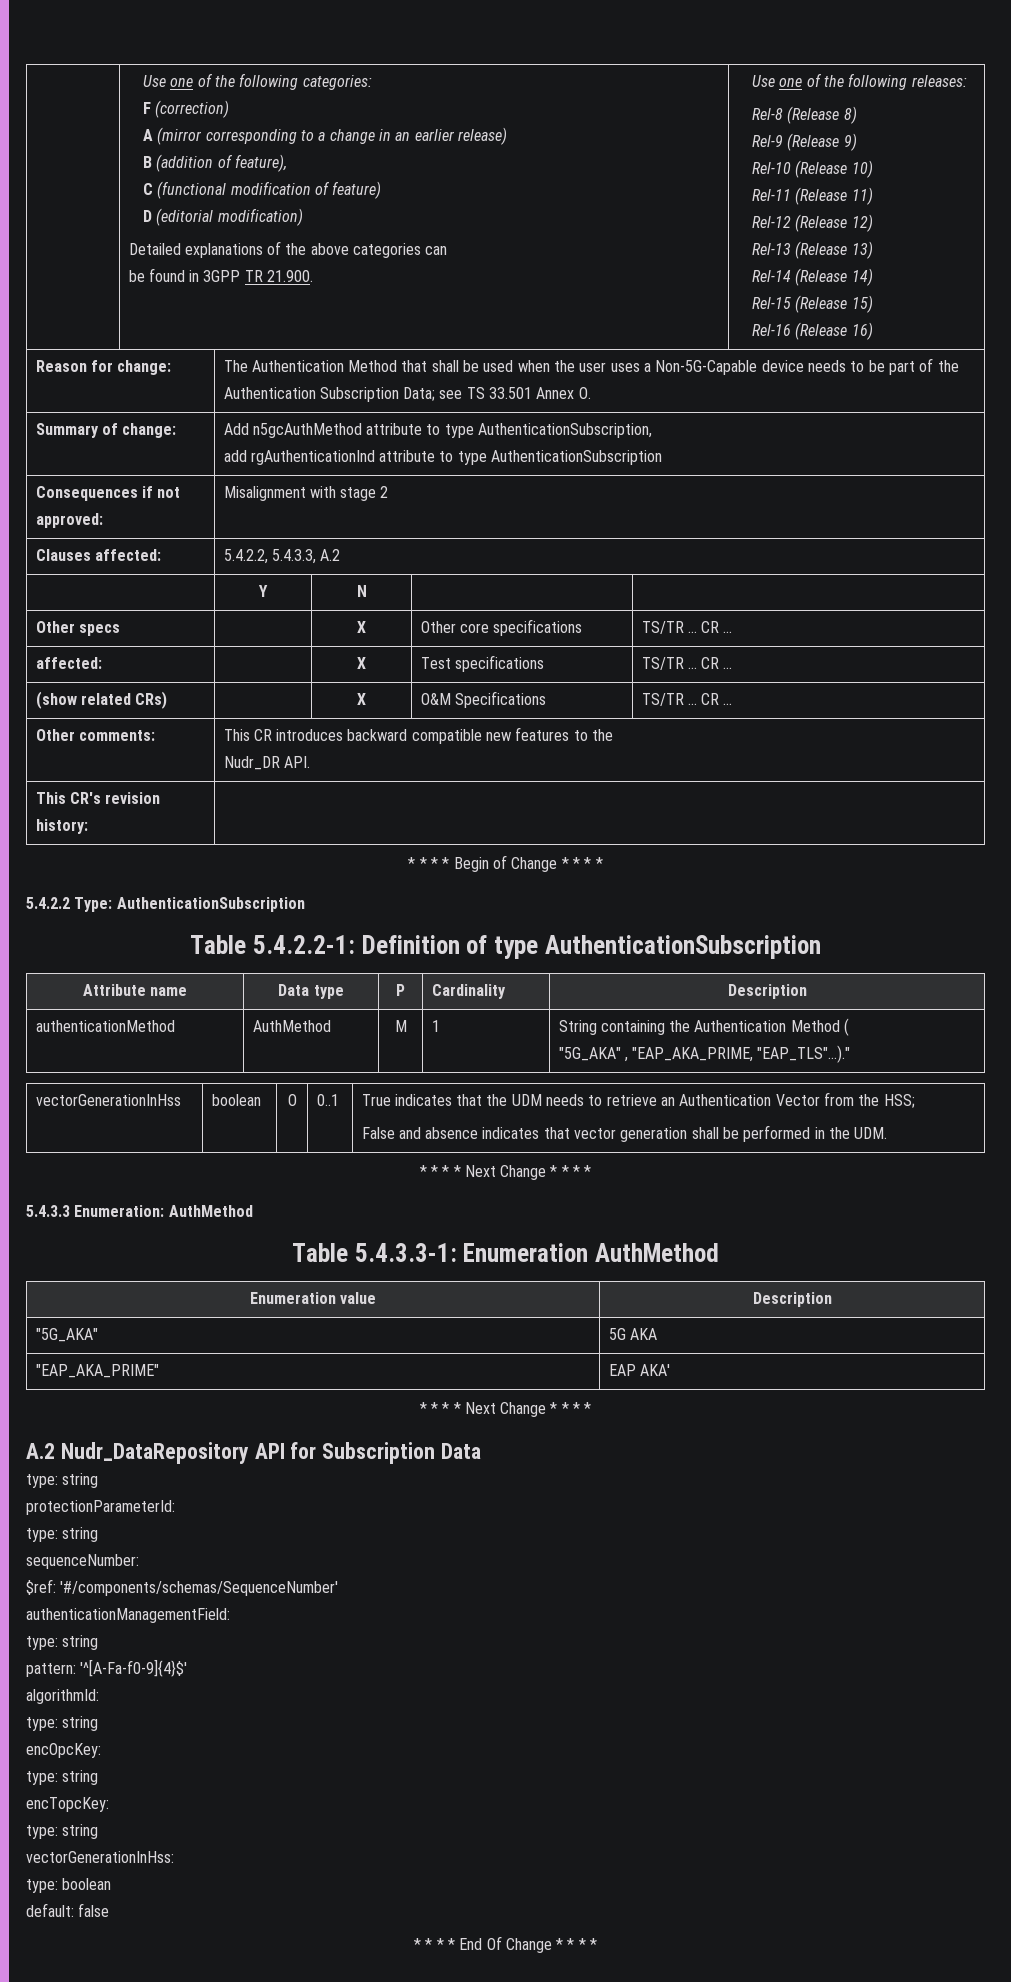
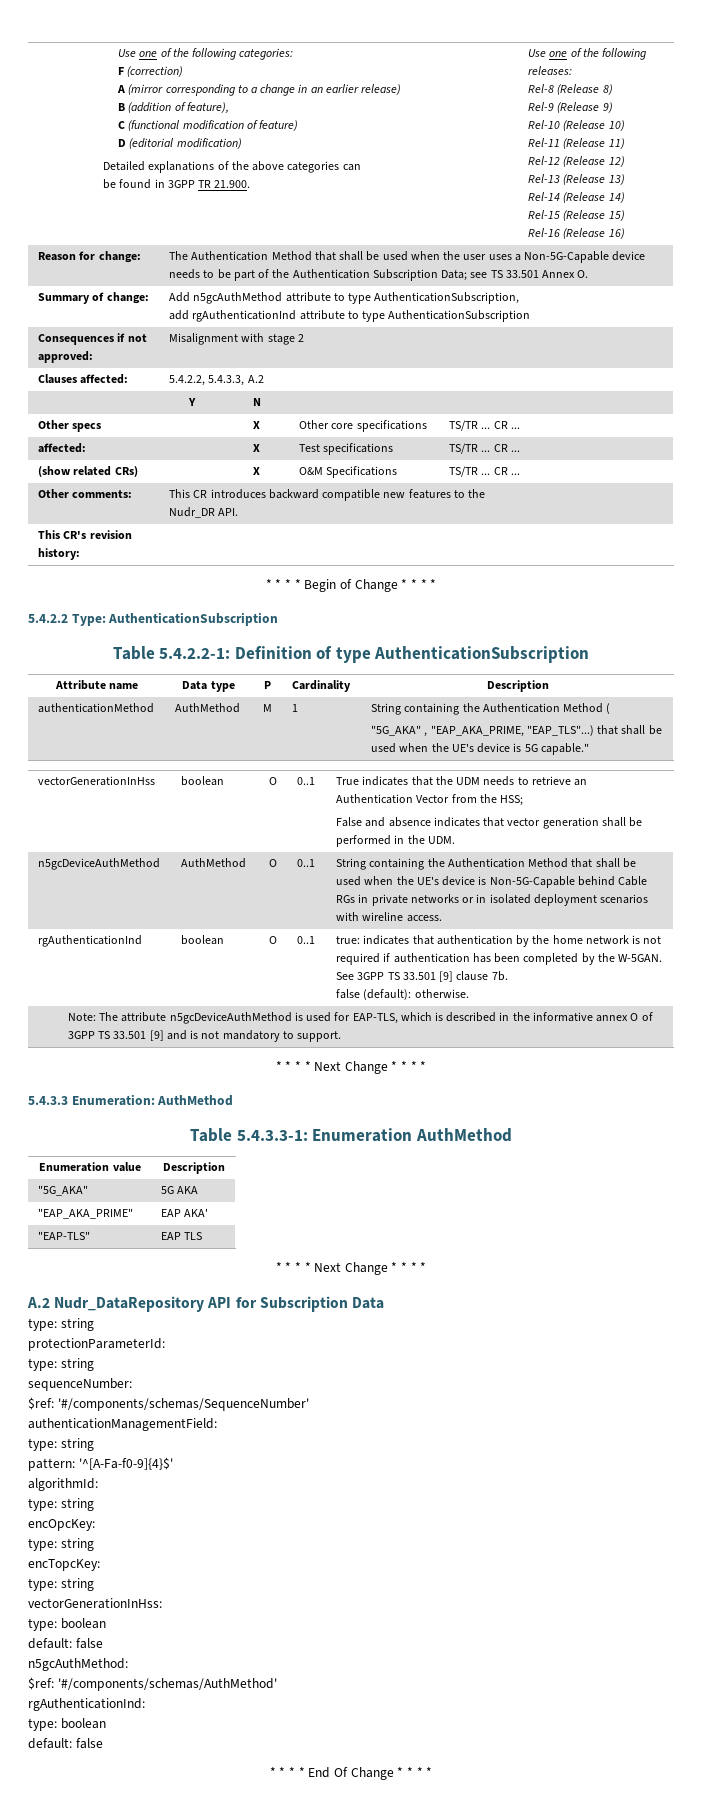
  authenticationMethod | AuthMethod | M | 1 | String containing the Authentication Method (
- "5G_AKA" , "EAP_AKA_PRIME, "EAP_TLS"...)."
+ "5G_AKA" , "EAP_AKA_PRIME, "EAP_TLS"...) that shall be used when the UE's device is 5G capable."
+ n5gcDeviceAuthMethod | AuthMethod | O | 0..1 | String containing the Authentication Method that shall be used when the UE's device is Non-5G-Capable behind Cable RGs in private networks or in isolated deployment scenarios with wireline access.
+ rgAuthenticationInd | boolean | O | 0..1 | true: indicates that authentication by the home network is not required if authentication has been completed by the W-5GAN. See 3GPP TS 33.501 [9] clause 7b.
+ false (default): otherwise.
+ Note: The attribute n5gcDeviceAuthMethod is used for EAP-TLS, which is described in the informative annex O of 3GPP TS 33.501 [9] and is not mandatory to support.
+ "EAP-TLS" | EAP TLS
+ n5gcAuthMethod:
+ $ref: '#/components/schemas/AuthMethod'
+ rgAuthenticationInd:
+ type: boolean
+ default: false

